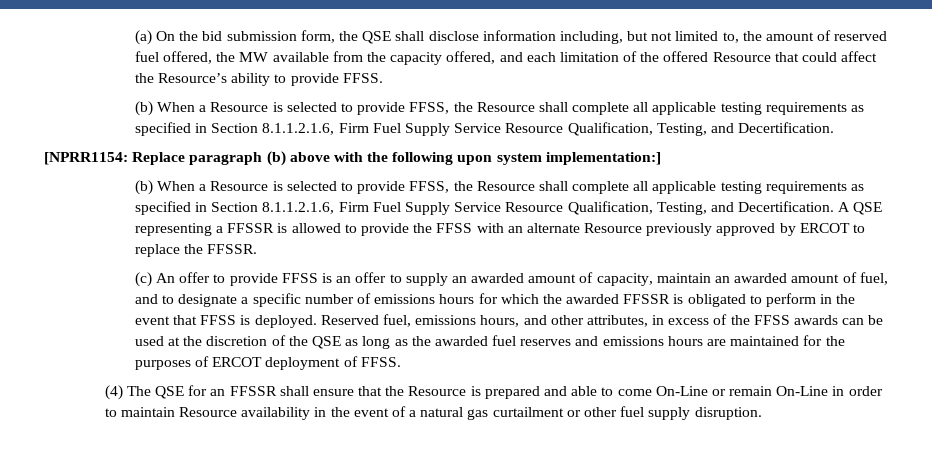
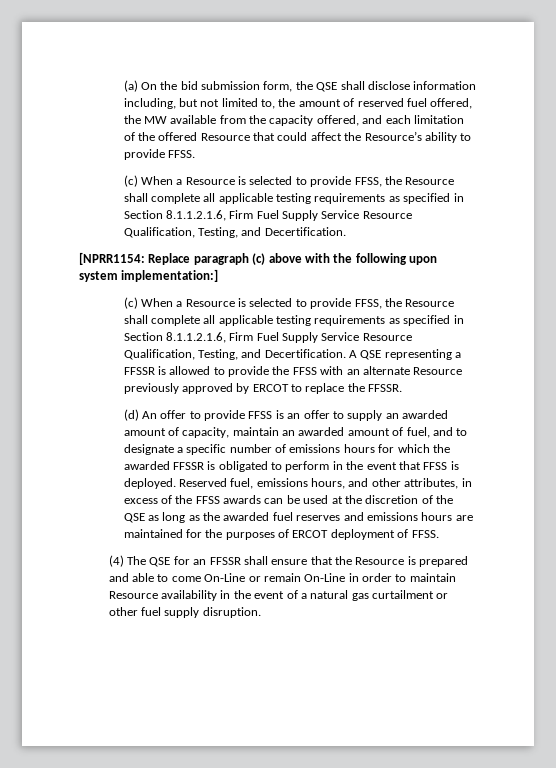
  (a) On the bid submission form, the QSE shall disclose information including, but not limited to, the amount of reserved fuel offered, the MW available from the capacity offered, and each limitation of the offered Resource that could affect the Resource’s ability to provide FFSS.
- (b) When a Resource is selected to provide FFSS, the Resource shall complete all applicable testing requirements as specified in Section 8.1.1.2.1.6, Firm Fuel Supply Service Resource Qualification, Testing, and Decertification.
+ (c) When a Resource is selected to provide FFSS, the Resource shall complete all applicable testing requirements as specified in Section 8.1.1.2.1.6, Firm Fuel Supply Service Resource Qualification, Testing, and Decertification.
- [NPRR1154: Replace paragraph (b) above with the following upon system implementation:]
- (b) When a Resource is selected to provide FFSS, the Resource shall complete all applicable testing requirements as specified in Section 8.1.1.2.1.6, Firm Fuel Supply Service Resource Qualification, Testing, and Decertification.
+ [NPRR1154: Replace paragraph (c) above with the following upon system implementation:]
+ (c) When a Resource is selected to provide FFSS, the Resource shall complete all applicable testing requirements as specified in Section 8.1.1.2.1.6, Firm Fuel Supply Service Resource Qualification, Testing, and Decertification.
- (c) An offer to provide FFSS is an offer to supply an awarded amount of capacity, maintain an awarded amount of fuel, and to designate a specific number of emissions hours for which the awarded FFSSR is obligated to perform in the event that FFSS is deployed.
+ (d) An offer to provide FFSS is an offer to supply an awarded amount of capacity, maintain an awarded amount of fuel, and to designate a specific number of emissions hours for which the awarded FFSSR is obligated to perform in the event that FFSS is deployed.

